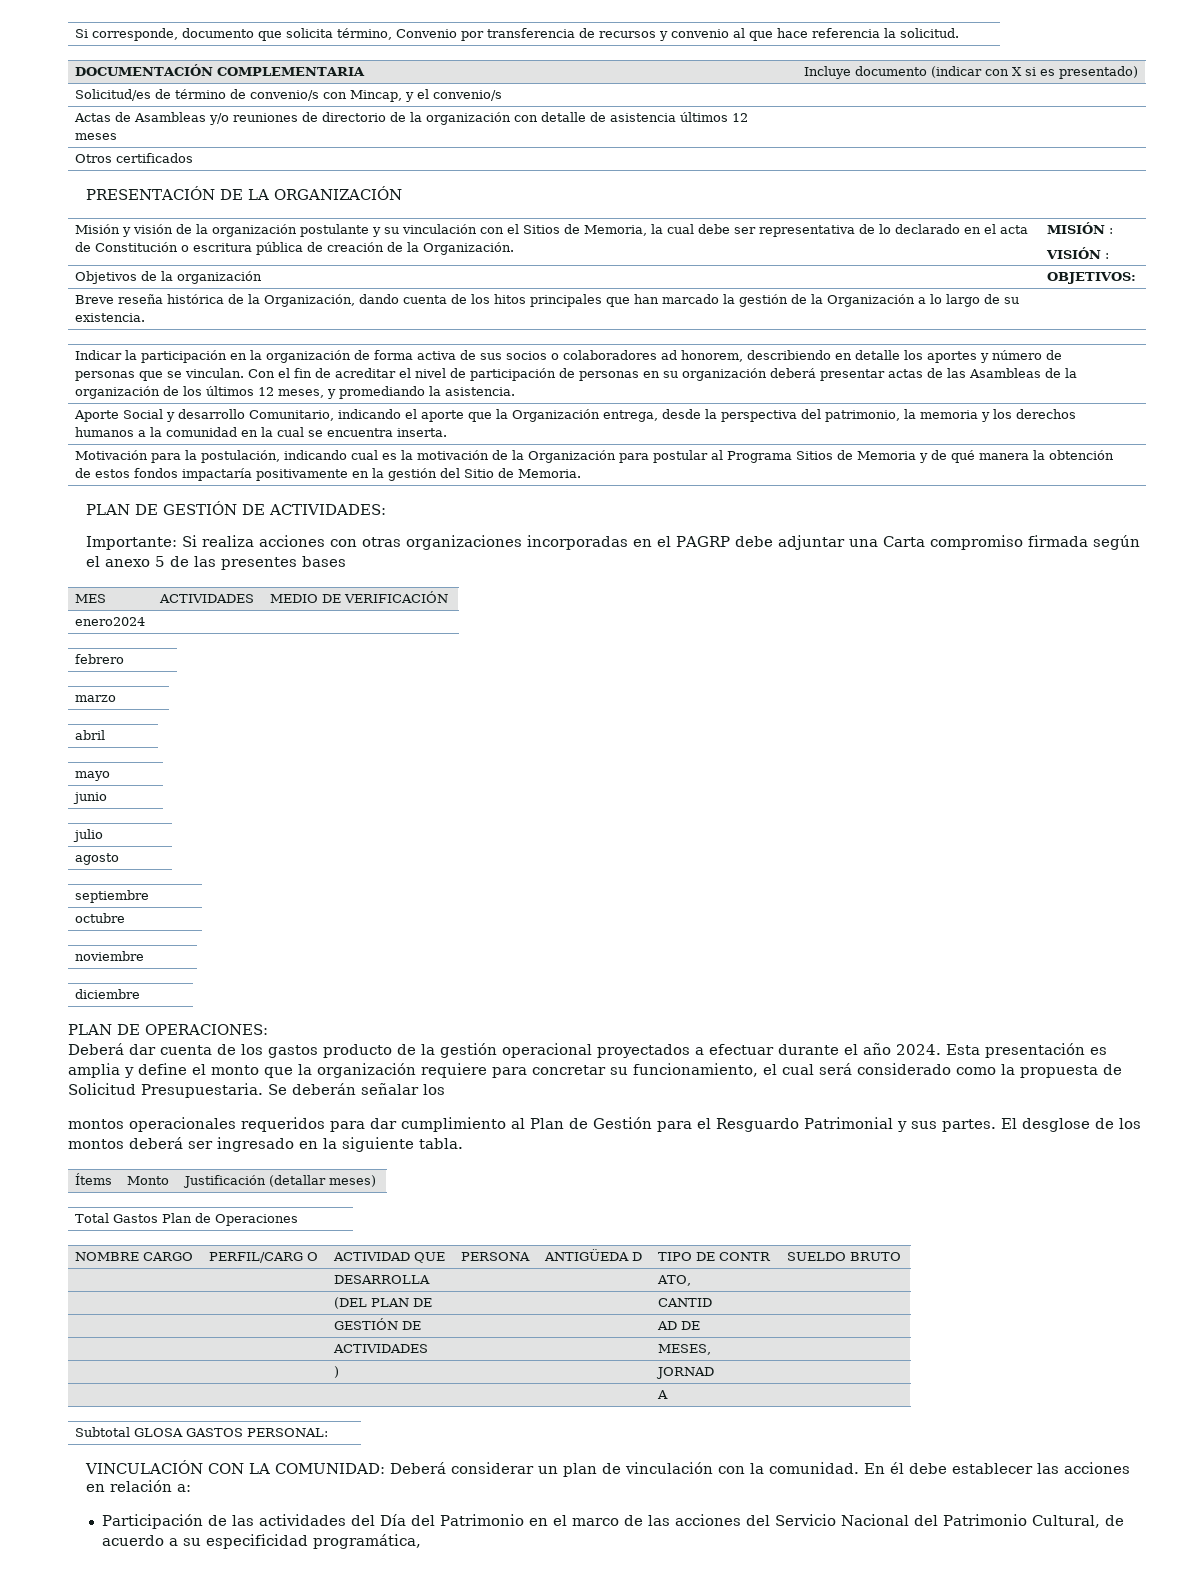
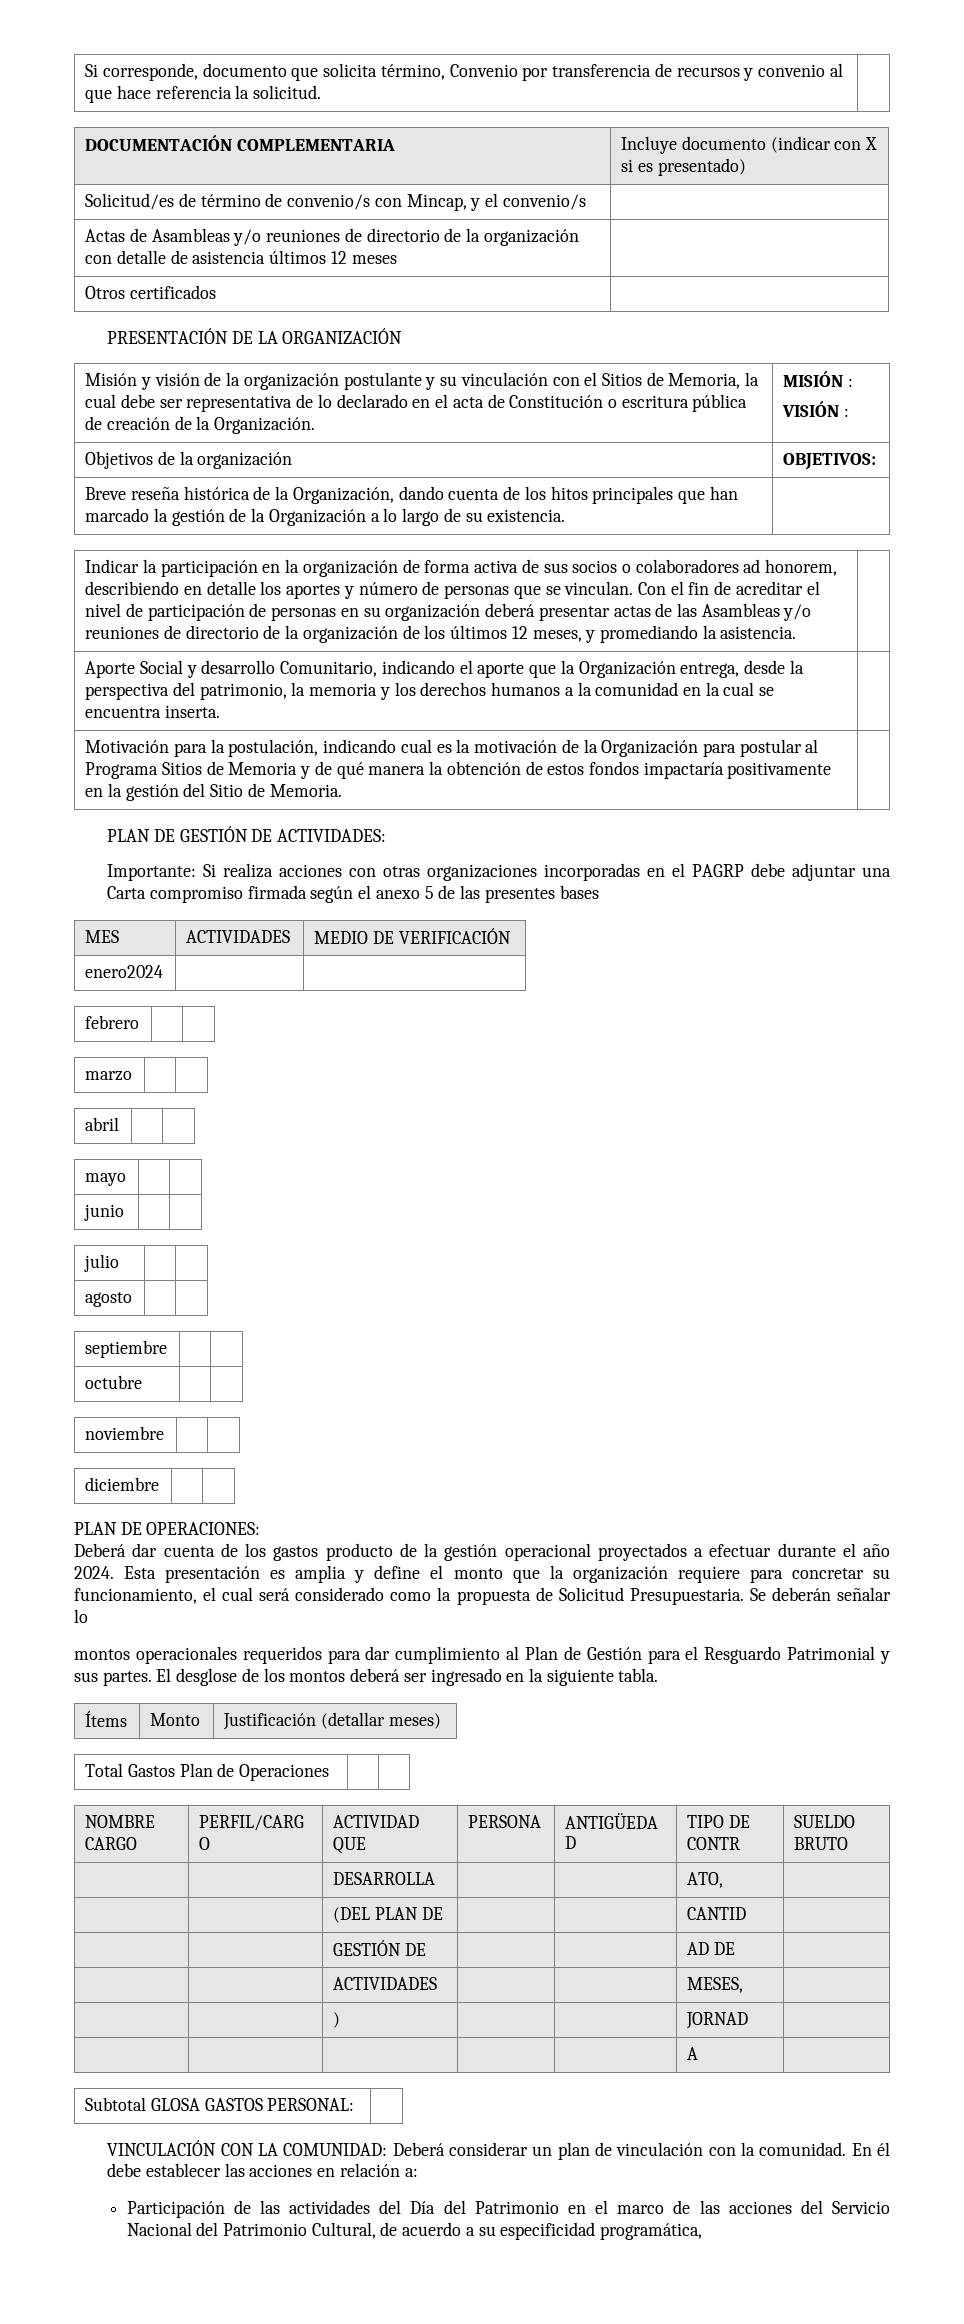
- Con el fin de acreditar el nivel de participación de personas en su organización deberá presentar actas de las Asambleas de la organización de los últimos 12 meses, y promediando la asistencia.
+ Con el fin de acreditar el nivel de participación de personas en su organización deberá presentar actas de las Asambleas y/o reuniones de directorio de la organización de los últimos 12 meses, y promediando la asistencia.
- Se deberán señalar los
+ Se deberán señalar lo

